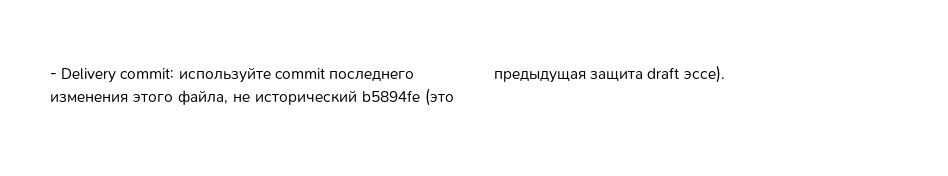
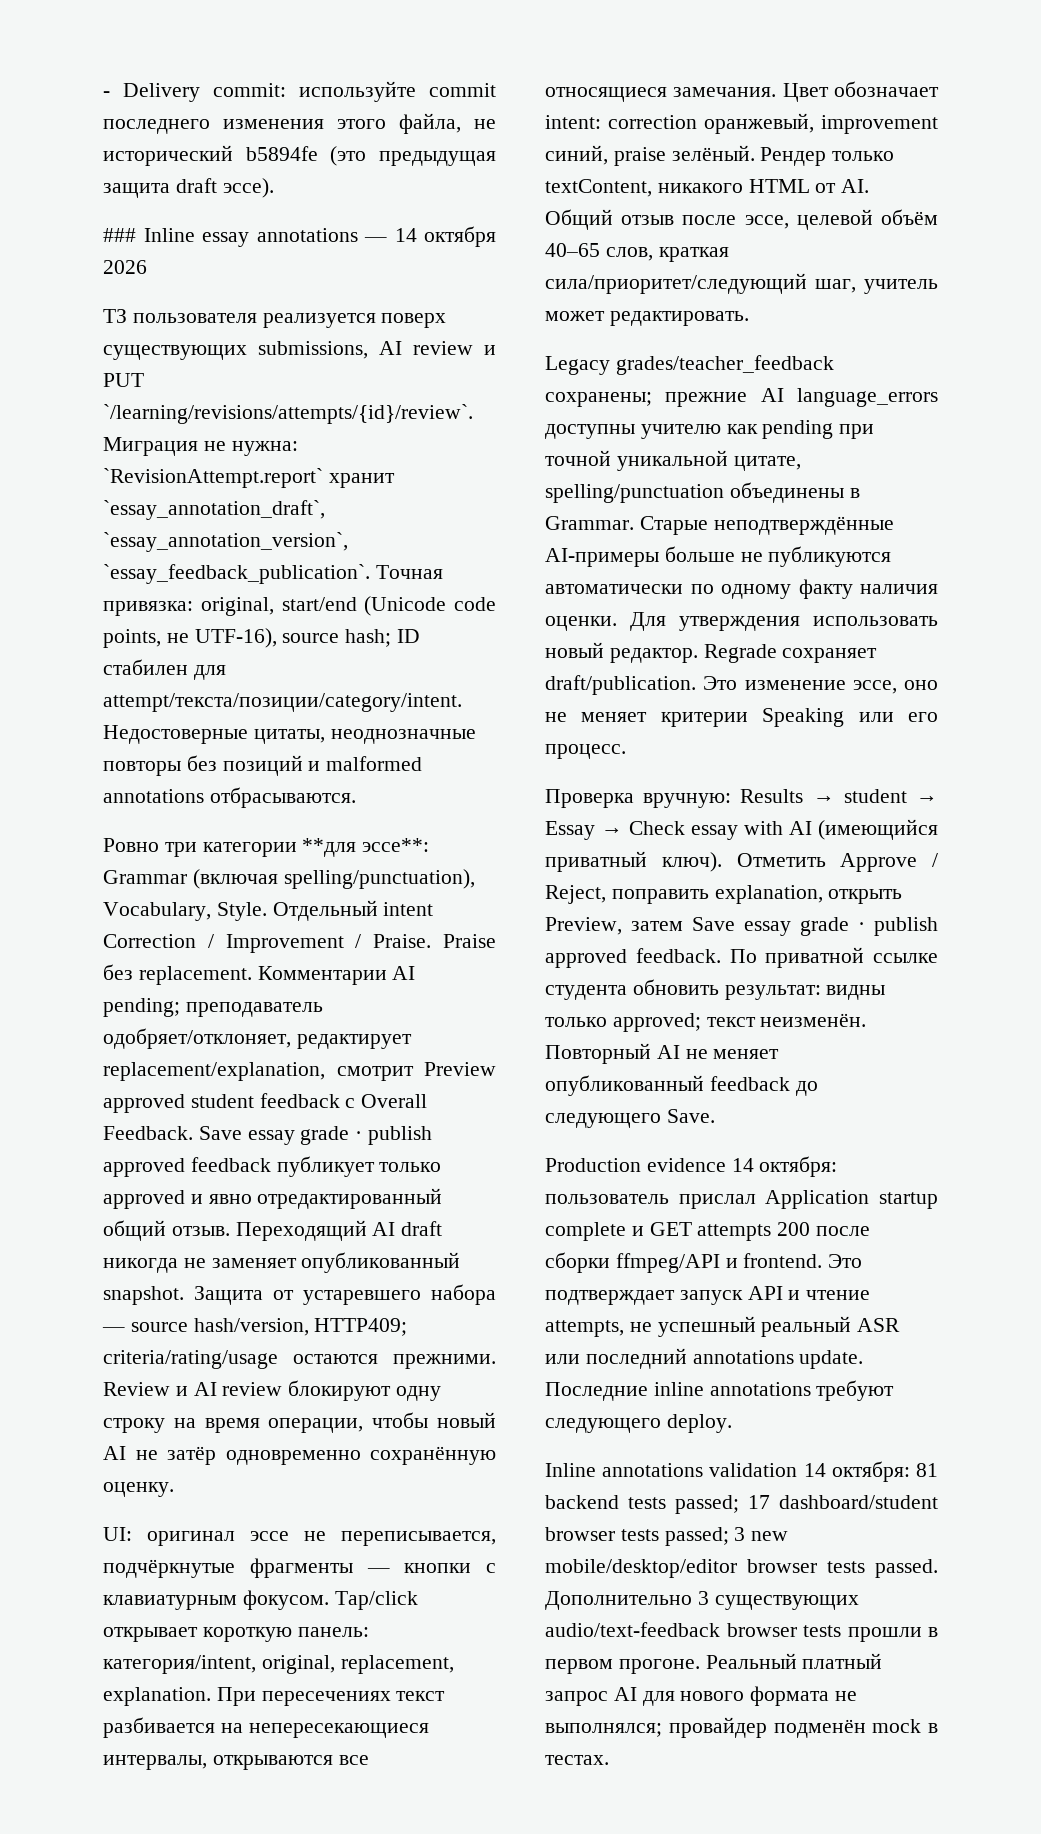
+ ### Inline essay annotations — 14 октября 2026
+ ТЗ пользователя реализуется поверх существующих submissions, AI review и PUT `/learning/revisions/attempts/{id}/review`. Миграция не нужна: `RevisionAttempt.report` хранит `essay_annotation_draft`, `essay_annotation_version`, `essay_feedback_publication`. Точная привязка: original, start/end (Unicode code points, не UTF-16), source hash; ID стабилен для attempt/текста/позиции/category/intent. Недостоверные цитаты, неоднозначные повторы без позиций и malformed annotations отбрасываются.
+ Ровно три категории **для эссе**: Grammar (включая spelling/punctuation), Vocabulary, Style. Отдельный intent Correction / Improvement / Praise. Praise без replacement. Комментарии AI pending; преподаватель одобряет/отклоняет, редактирует replacement/explanation, смотрит Preview approved student feedback с Overall Feedback. Save essay grade · publish approved feedback публикует только approved и явно отредактированный общий отзыв. Переходящий AI draft никогда не заменяет опубликованный snapshot. Защита от устаревшего набора — source hash/version, HTTP409; criteria/rating/usage остаются прежними. Review и AI review блокируют одну строку на время операции, чтобы новый AI не затёр одновременно сохранённую оценку.
+ UI: оригинал эссе не переписывается, подчёркнутые фрагменты — кнопки с клавиатурным фокусом. Tap/click открывает короткую панель: категория/intent, original, replacement, explanation. При пересечениях текст разбивается на непересекающиеся интервалы, открываются все относящиеся замечания. Цвет обозначает intent: correction оранжевый, improvement синий, praise зелёный. Рендер только textContent, никакого HTML от AI. Общий отзыв после эссе, целевой объём 40–65 слов, краткая сила/приоритет/следующий шаг, учитель может редактировать.
+ Legacy grades/teacher_feedback сохранены; прежние AI language_errors доступны учителю как pending при точной уникальной цитате, spelling/punctuation объединены в Grammar. Старые неподтверждённые AI-примеры больше не публикуются автоматически по одному факту наличия оценки. Для утверждения использовать новый редактор. Regrade сохраняет draft/publication. Это изменение эссе, оно не меняет критерии Speaking или его процесс.
+ Проверка вручную: Results → student → Essay → Check essay with AI (имеющийся приватный ключ). Отметить Approve / Reject, поправить explanation, открыть Preview, затем Save essay grade · publish approved feedback. По приватной ссылке студента обновить результат: видны только approved; текст неизменён. Повторный AI не меняет опубликованный feedback до следующего Save.
+ Production evidence 14 октября: пользователь прислал Application startup complete и GET attempts 200 после сборки ffmpeg/API и frontend. Это подтверждает запуск API и чтение attempts, не успешный реальный ASR или последний annotations update. Последние inline annotations требуют следующего deploy.
+ Inline annotations validation 14 октября: 81 backend tests passed; 17 dashboard/student browser tests passed; 3 new mobile/desktop/editor browser tests passed. Дополнительно 3 существующих audio/text-feedback browser tests прошли в первом прогоне. Реальный платный запрос AI для нового формата не выполнялся; провайдер подменён mock в тестах.

